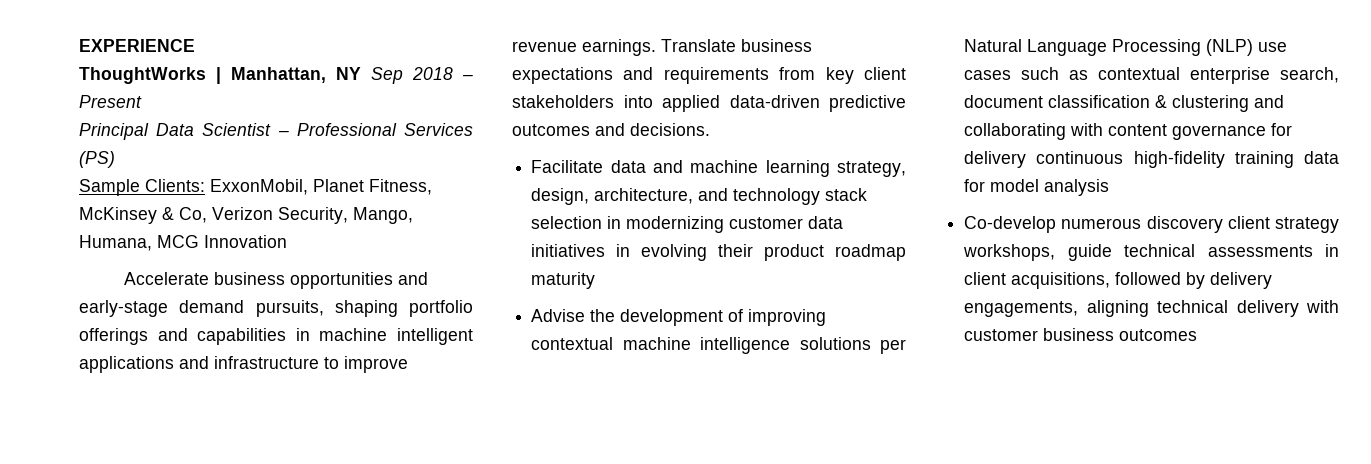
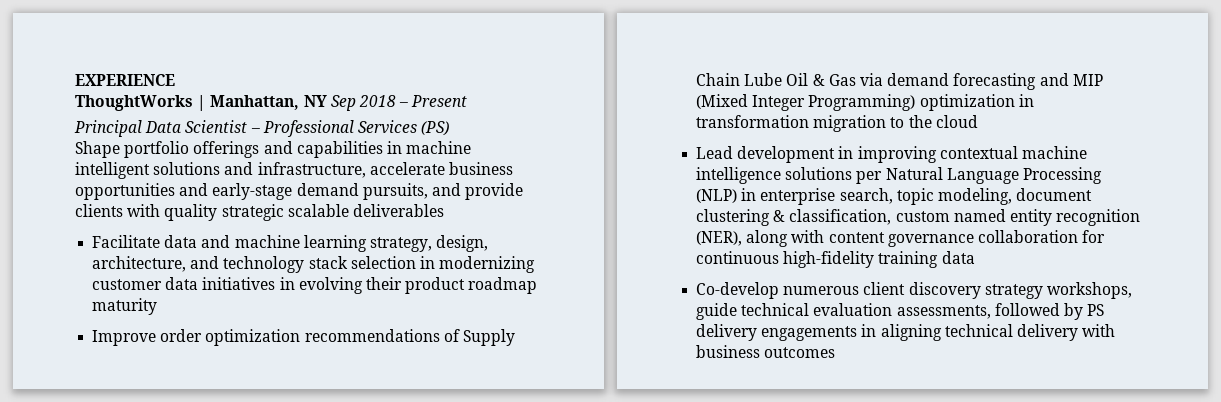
- Sample Clients: ExxonMobil, Planet Fitness, McKinsey & Co, Verizon Security, Mango, Humana, MCG Innovation
- Accelerate business opportunities and early-stage demand pursuits, shaping portfolio offerings and capabilities in machine intelligent applications and infrastructure to improve revenue earnings. Translate business expectations and requirements from key client stakeholders into applied data-driven predictive outcomes and decisions.
+ Shape portfolio offerings and capabilities in machine intelligent solutions and infrastructure, accelerate business opportunities and early-stage demand pursuits, and provide clients with quality strategic scalable deliverables
- Advise the development of improving contextual machine intelligence solutions per Natural Language Processing (NLP) use cases such as contextual enterprise search, document classification & clustering and collaborating with content governance for delivery continuous high-fidelity training data for model analysis
+ Improve order optimization recommendations of Supply Chain Lube Oil & Gas via demand forecasting and MIP (Mixed Integer Programming) optimization in transformation migration to the cloud
+ Lead development in improving contextual machine intelligence solutions per Natural Language Processing (NLP) in enterprise search, topic modeling, document clustering & classification, custom named entity recognition (NER), along with content governance collaboration for continuous high-fidelity training data
- Co-develop numerous discovery client strategy workshops, guide technical assessments in client acquisitions, followed by delivery engagements, aligning technical delivery with customer business outcomes
+ Co-develop numerous client discovery strategy workshops, guide technical evaluation assessments, followed by PS delivery engagements in aligning technical delivery with business outcomes

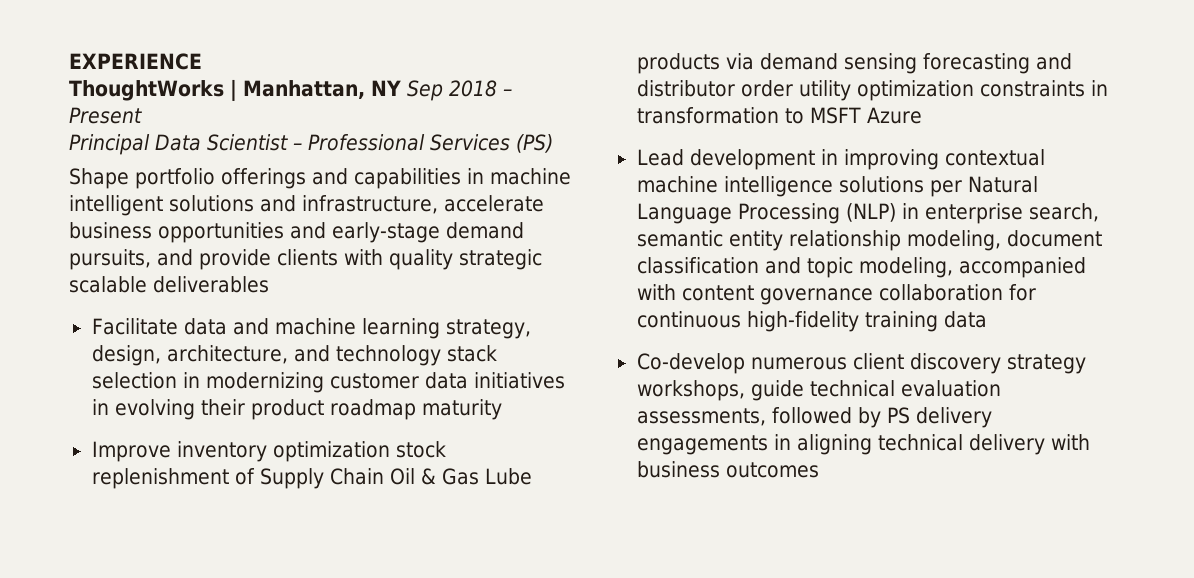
- Improve order optimization recommendations of Supply Chain Lube Oil & Gas via demand forecasting and MIP (Mixed Integer Programming) optimization in transformation migration to the cloud
+ Improve inventory optimization stock replenishment of Supply Chain Oil & Gas Lube products via demand sensing forecasting and distributor order utility optimization constraints in transformation to MSFT Azure
- Lead development in improving contextual machine intelligence solutions per Natural Language Processing (NLP) in enterprise search, topic modeling, document clustering & classification, custom named entity recognition (NER), along with content governance collaboration for continuous high-fidelity training data
+ Lead development in improving contextual machine intelligence solutions per Natural Language Processing (NLP) in enterprise search, semantic entity relationship modeling, document classification and topic modeling, accompanied with content governance collaboration for continuous high-fidelity training data

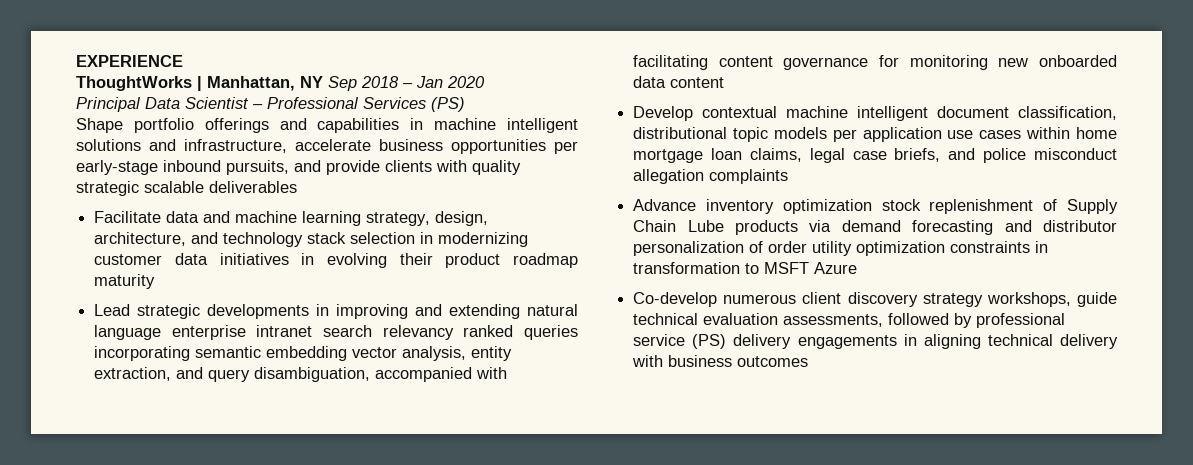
- ThoughtWorks | Manhattan, NY Sep 2018 – Present
+ ThoughtWorks | Manhattan, NY Sep 2018 – Jan 2020
- Shape portfolio offerings and capabilities in machine intelligent solutions and infrastructure, accelerate business opportunities and early-stage demand pursuits, and provide clients with quality strategic scalable deliverables
+ Shape portfolio offerings and capabilities in machine intelligent solutions and infrastructure, accelerate business opportunities per early-stage inbound pursuits, and provide clients with quality strategic scalable deliverables
- Improve inventory optimization stock replenishment of Supply Chain Oil & Gas Lube products via demand sensing forecasting and distributor order utility optimization constraints in transformation to MSFT Azure
+ Lead strategic developments in improving and extending natural language enterprise intranet search relevancy ranked queries incorporating semantic embedding vector analysis, entity extraction, and query disambiguation, accompanied with facilitating content governance for monitoring new onboarded data content
+ Develop contextual machine intelligent document classification, distributional topic models per application use cases within home mortgage loan claims, legal case briefs, and police misconduct allegation complaints
+ Advance inventory optimization stock replenishment of Supply Chain Lube products via demand forecasting and distributor personalization of order utility optimization constraints in transformation to MSFT Azure
- Lead development in improving contextual machine intelligence solutions per Natural Language Processing (NLP) in enterprise search, semantic entity relationship modeling, document classification and topic modeling, accompanied with content governance collaboration for continuous high-fidelity training data
- Co-develop numerous client discovery strategy workshops, guide technical evaluation assessments, followed by PS delivery engagements in aligning technical delivery with business outcomes
+ Co-develop numerous client discovery strategy workshops, guide technical evaluation assessments, followed by professional service (PS) delivery engagements in aligning technical delivery with business outcomes

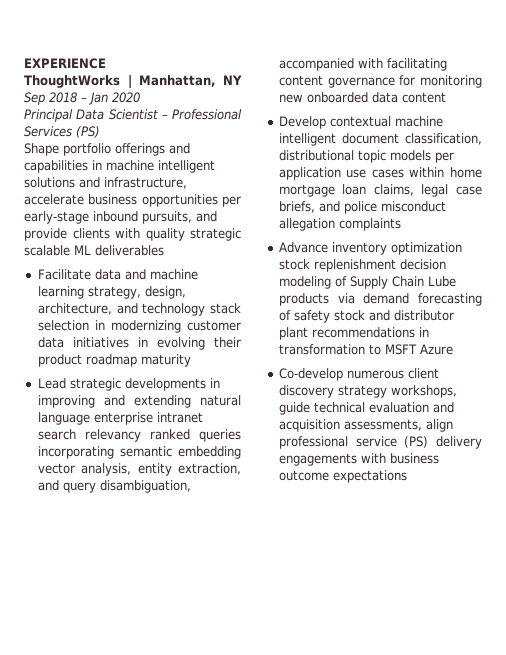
- Shape portfolio offerings and capabilities in machine intelligent solutions and infrastructure, accelerate business opportunities per early-stage inbound pursuits, and provide clients with quality strategic scalable deliverables
+ Shape portfolio offerings and capabilities in machine intelligent solutions and infrastructure, accelerate business opportunities per early-stage inbound pursuits, and provide clients with quality strategic scalable ML deliverables
- Advance inventory optimization stock replenishment of Supply Chain Lube products via demand forecasting and distributor personalization of order utility optimization constraints in transformation to MSFT Azure
+ Advance inventory optimization stock replenishment decision modeling of Supply Chain Lube products via demand forecasting of safety stock and distributor plant recommendations in transformation to MSFT Azure
- Co-develop numerous client discovery strategy workshops, guide technical evaluation assessments, followed by professional service (PS) delivery engagements in aligning technical delivery with business outcomes
+ Co-develop numerous client discovery strategy workshops, guide technical evaluation and acquisition assessments, align professional service (PS) delivery engagements with business outcome expectations

